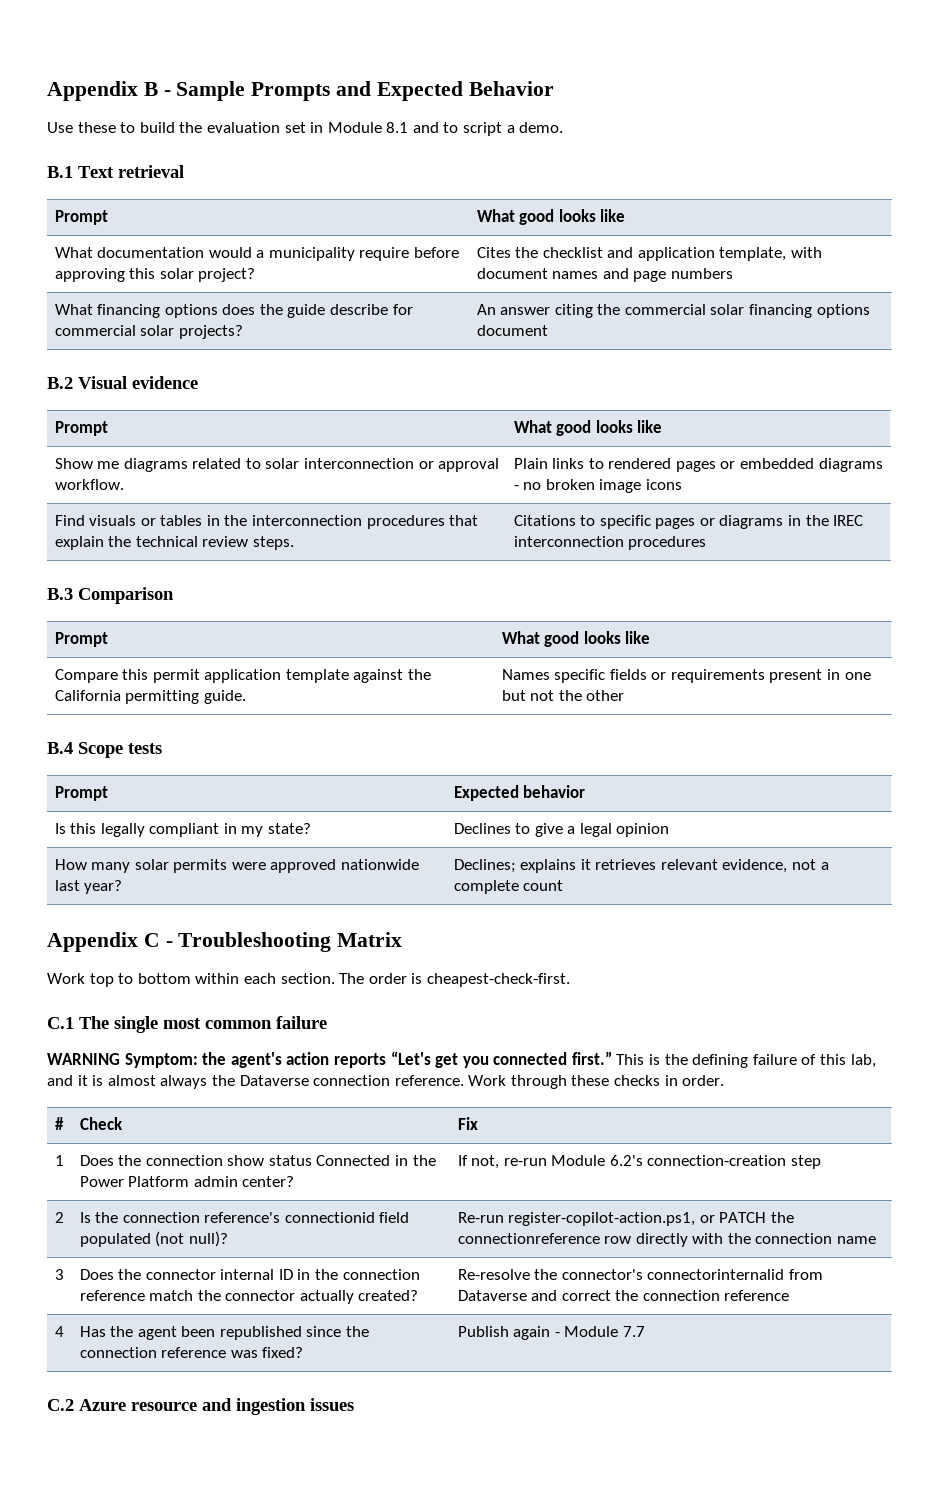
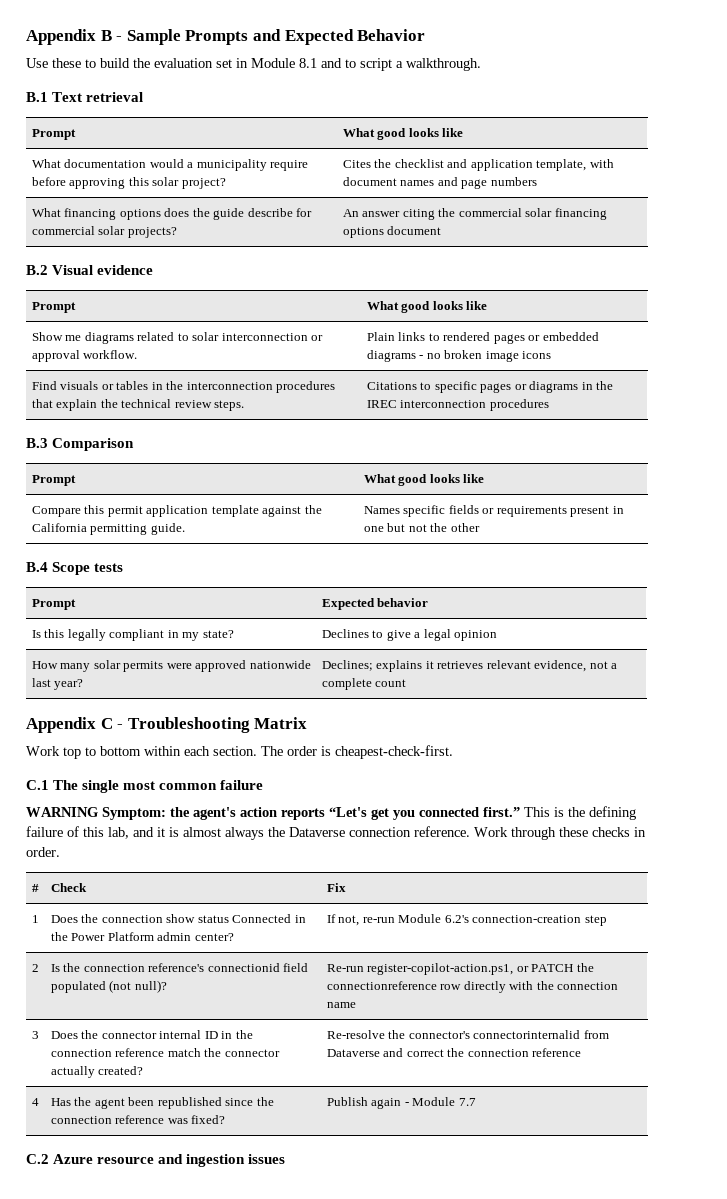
- Use these to build the evaluation set in Module 8.1 and to script a demo.
+ Use these to build the evaluation set in Module 8.1 and to script a walkthrough.

